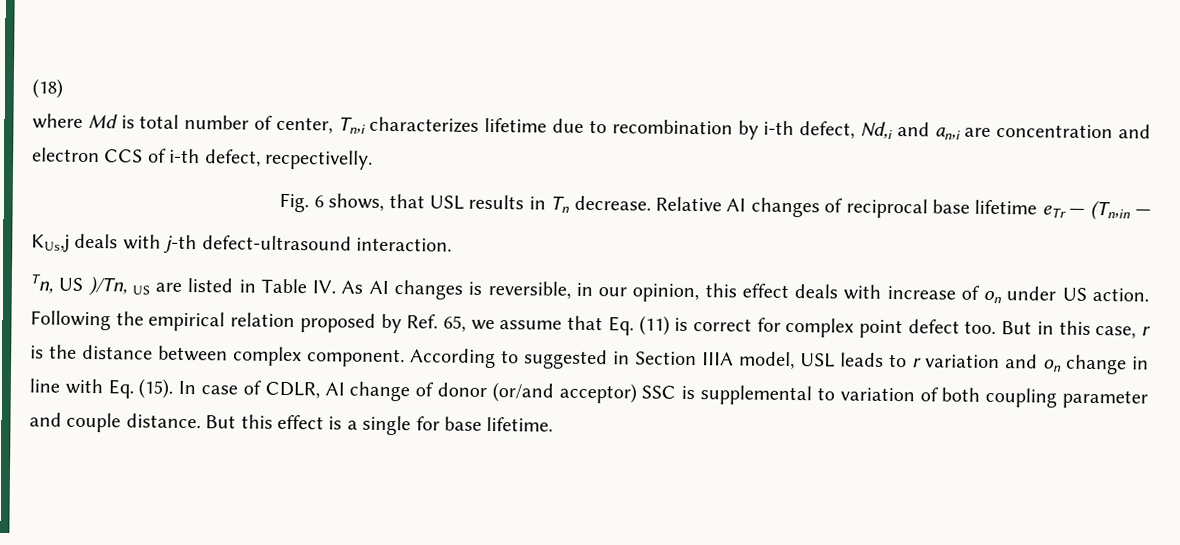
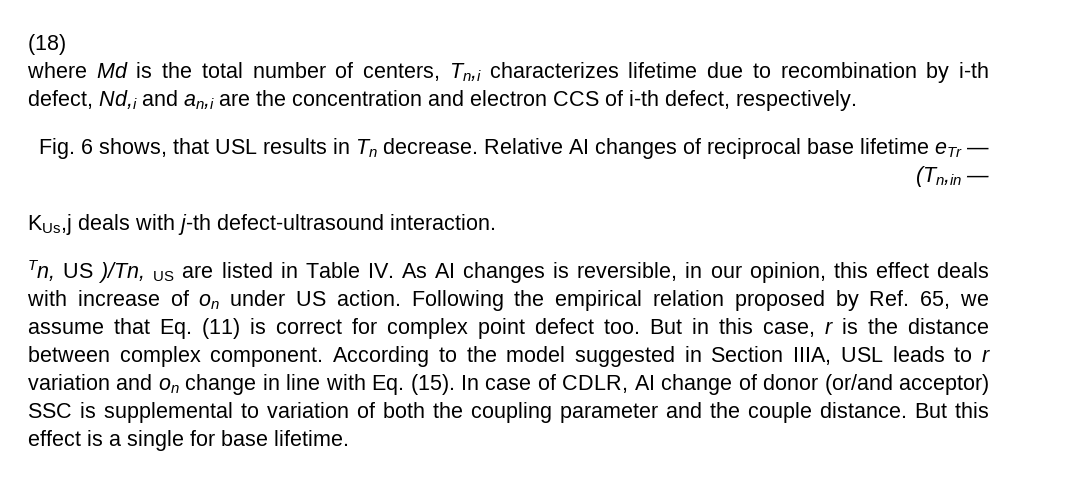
- where Md is total number of center, Tn,i characterizes lifetime due to recombination by i-th defect, Nd,i and an,i are concentration and electron CCS of i-th defect, recpectivelly.
+ where Md is the total number of centers, Tn,i characterizes lifetime due to recombination by i-th defect, Nd,i and an,i are the concentration and electron CCS of i-th defect, respectively.
- According to suggested in Section IIIA model, USL leads to r variation and on change in line with Eq. (15).
+ According to the model suggested in Section IIIA, USL leads to r variation and on change in line with Eq. (15).
- In case of CDLR, AI change of donor (or/and acceptor) SSC is supplemental to variation of both coupling parameter and couple distance.
+ In case of CDLR, AI change of donor (or/and acceptor) SSC is supplemental to variation of both the coupling parameter and the couple distance.

